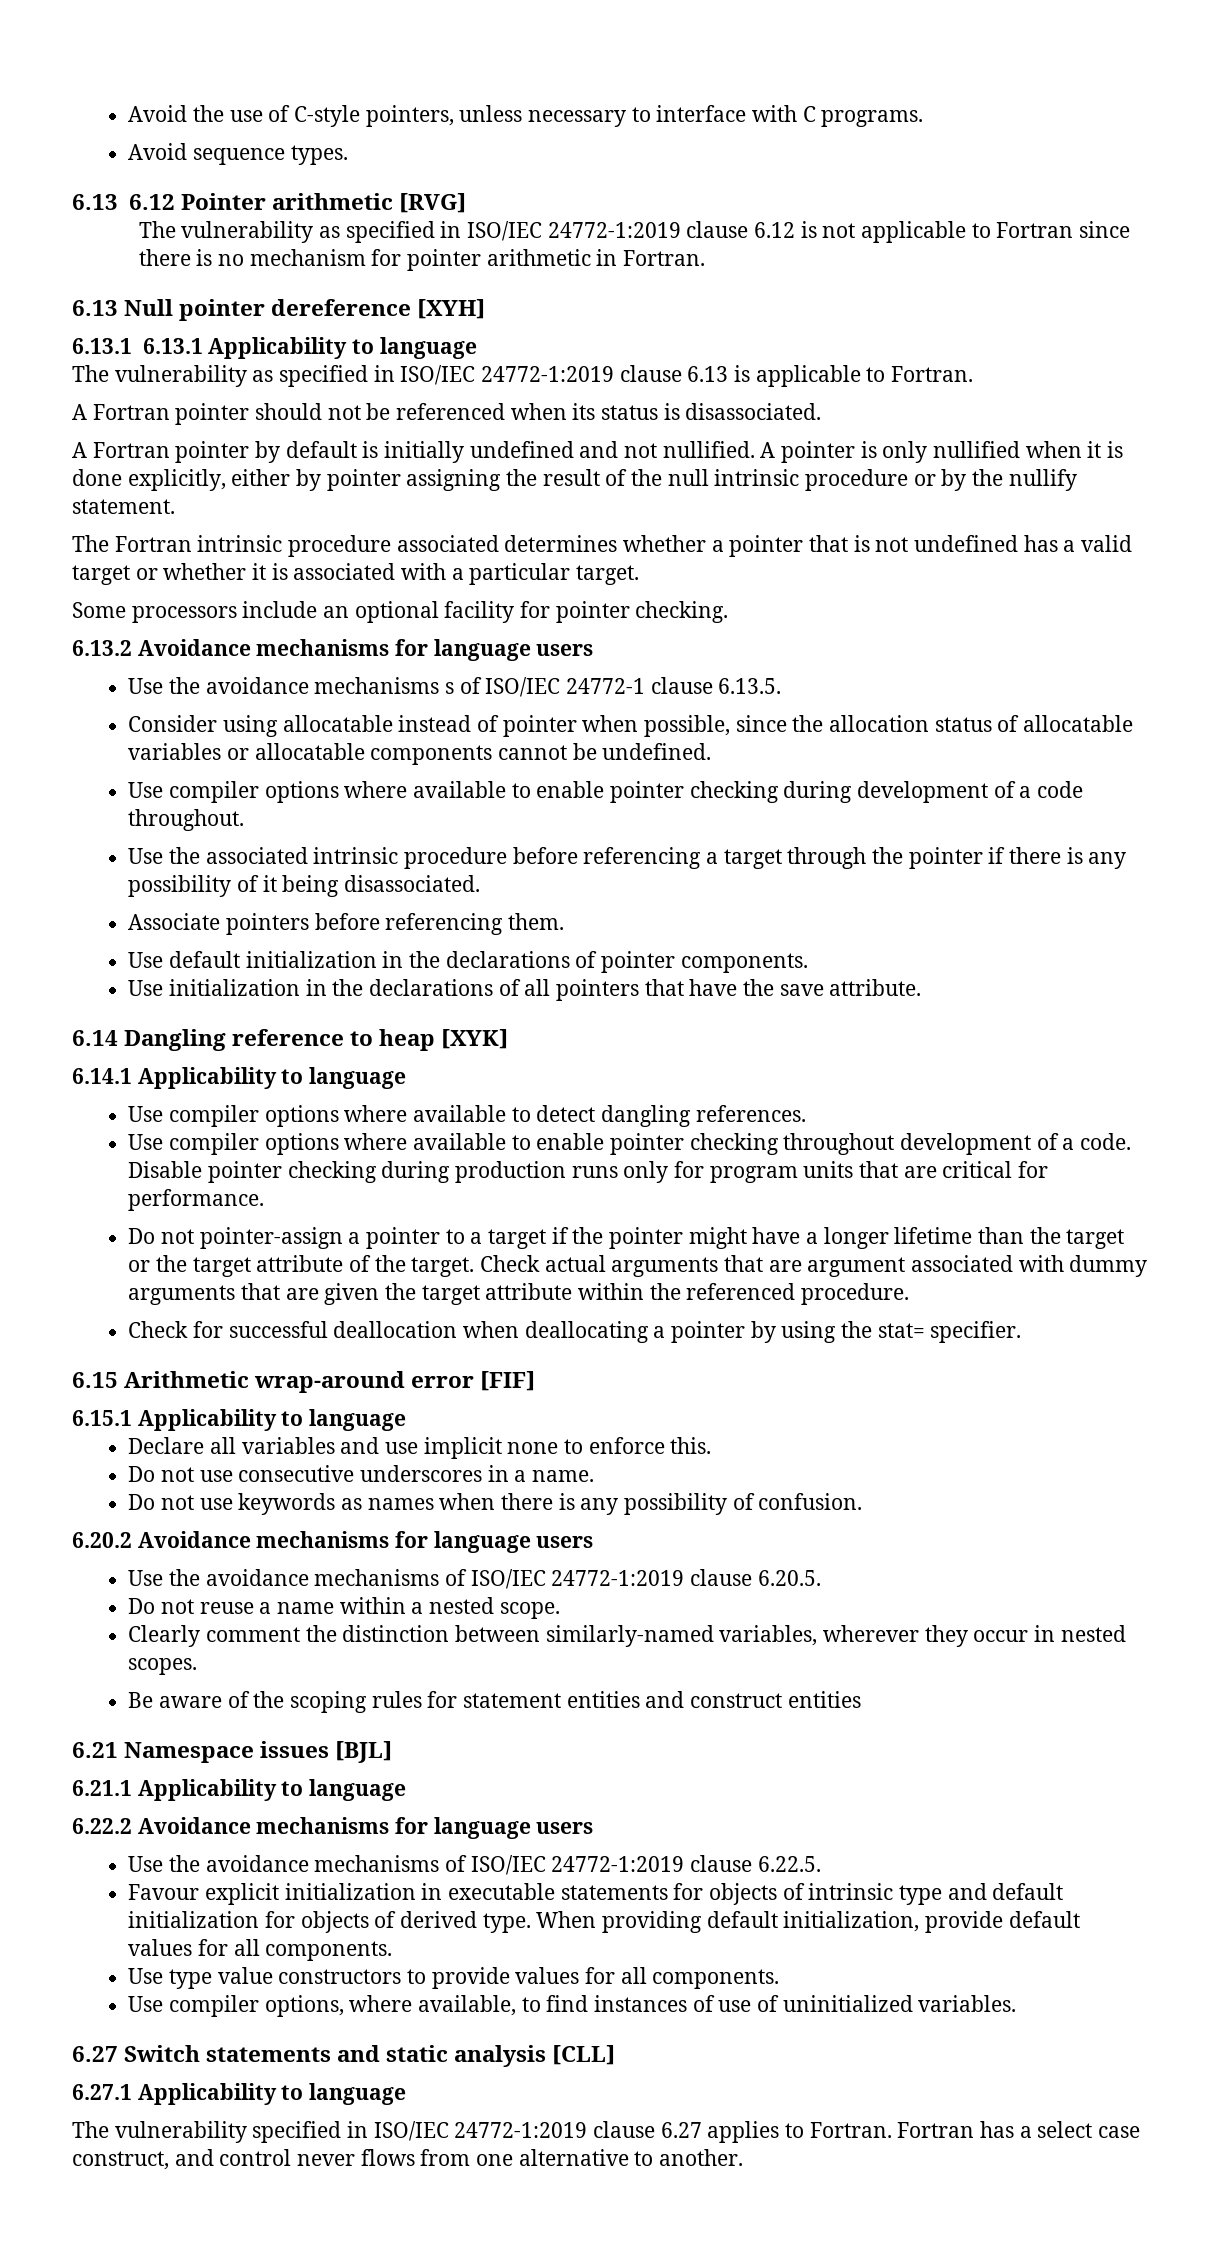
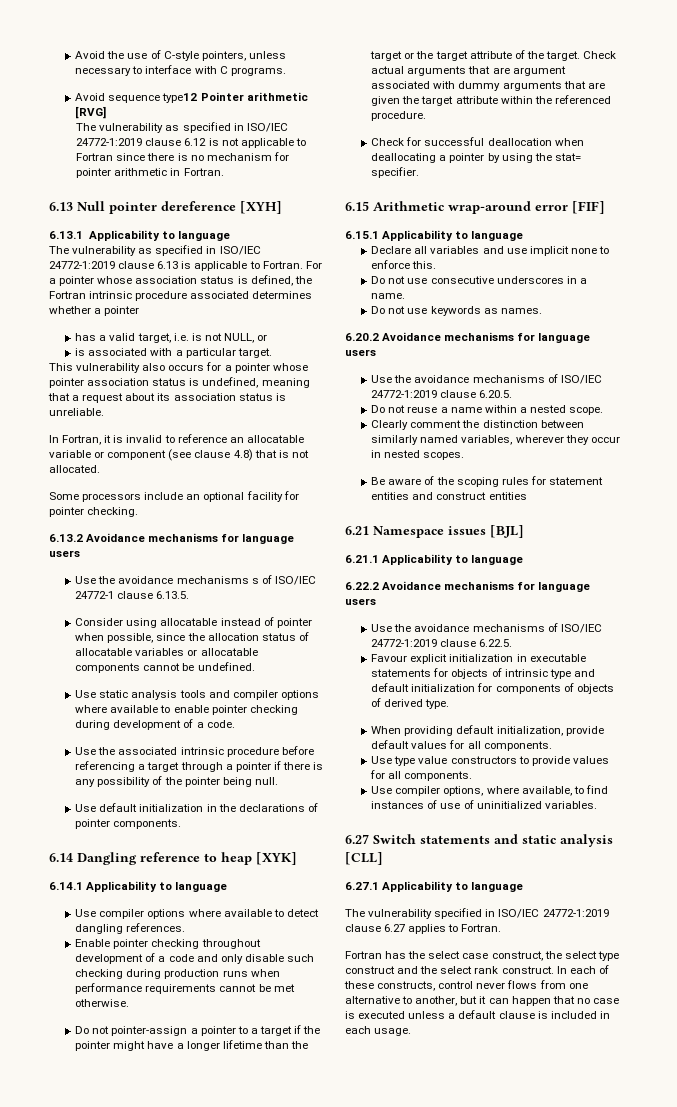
- Avoid sequence types.
- 6.13 6.12 Pointer arithmetic [RVG]
+ Avoid sequence type12 Pointer arithmetic [RVG]
- 6.13.1 6.13.1 Applicability to language
+ 6.13.1 Applicability to language
- The vulnerability as specified in ISO/IEC 24772-1:2019 clause 6.13 is applicable to Fortran.
- A Fortran pointer should not be referenced when its status is disassociated.
- A Fortran pointer by default is initially undefined and not nullified. A pointer is only nullified when it is done explicitly, either by pointer assigning the result of the null intrinsic procedure or by the nullify statement.
- The Fortran intrinsic procedure associated determines whether a pointer that is not undefined has a valid target or whether it is associated with a particular target.
+ The vulnerability as specified in ISO/IEC 24772-1:2019 clause 6.13 is applicable to Fortran. For a pointer whose association status is defined, the Fortran intrinsic procedure associated determines whether a pointer
+ has a valid target, i.e. is not NULL, or
+ is associated with a particular target.
+ This vulnerability also occurs for a pointer whose pointer association status is undefined, meaning that a request about its association status is unreliable.
+ In Fortran, it is invalid to reference an allocatable variable or component (see clause 4.8) that is not allocated.
- Use compiler options where available to enable pointer checking during development of a code throughout.
+ Use static analysis tools and compiler options where available to enable pointer checking during development of a code.
- Use the associated intrinsic procedure before referencing a target through the pointer if there is any possibility of it being disassociated.
- Associate pointers before referencing them.
+ Use the associated intrinsic procedure before referencing a target through a pointer if there is any possibility of the pointer being null.
- Use initialization in the declarations of all pointers that have the save attribute.
- Use compiler options where available to enable pointer checking throughout development of a code. Disable pointer checking during production runs only for program units that are critical for performance.
+ Enable pointer checking throughout development of a code and only disable such checking during production runs when performance requirements cannot be met otherwise.
- Do not use keywords as names when there is any possibility of confusion.
+ Do not use keywords as names.
- Clearly comment the distinction between similarly-named variables, wherever they occur in nested scopes.
+ Clearly comment the distinction between similarly named variables, wherever they occur in nested scopes.
- Favour explicit initialization in executable statements for objects of intrinsic type and default initialization for objects of derived type. When providing default initialization, provide default values for all components.
+ Favour explicit initialization in executable statements for objects of intrinsic type and default initialization for components of objects of derived type.
+ When providing default initialization, provide default values for all components.
- The vulnerability specified in ISO/IEC 24772-1:2019 clause 6.27 applies to Fortran. Fortran has a select case construct, and control never flows from one alternative to another.
+ The vulnerability specified in ISO/IEC 24772-1:2019 clause 6.27 applies to Fortran.
+ Fortran has the select case construct, the select type construct and the select rank construct. In each of these constructs, control never flows from one alternative to another, but it can happen that no case is executed unless a default clause is included in each usage.

